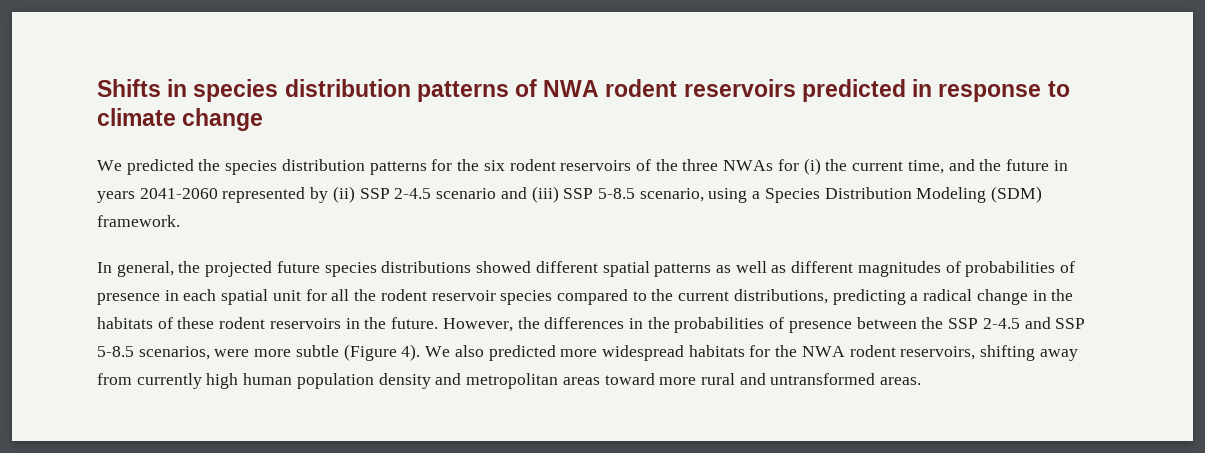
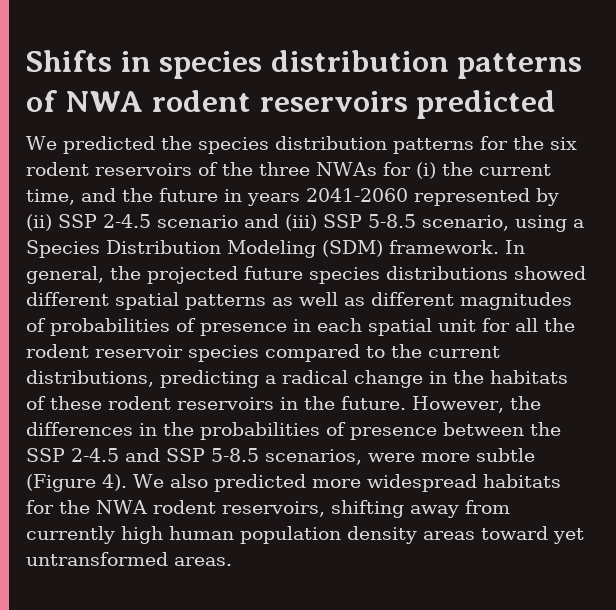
- Shifts in species distribution patterns of NWA rodent reservoirs predicted in response to climate change
+ Shifts in species distribution patterns of NWA rodent reservoirs predicted
- We predicted the species distribution patterns for the six rodent reservoirs of the three NWAs for (i) the current time, and the future in years 2041-2060 represented by (ii) SSP 2-4.5 scenario and (iii) SSP 5-8.5 scenario, using a Species Distribution Modeling (SDM) framework.
- In general, the projected future species distributions showed different spatial patterns as well as different magnitudes of probabilities of presence in each spatial unit for all the rodent reservoir species compared to the current distributions, predicting a radical change in the habitats of these rodent reservoirs in the future.
+ We predicted the species distribution patterns for the six rodent reservoirs of the three NWAs for (i) the current time, and the future in years 2041-2060 represented by (ii) SSP 2-4.5 scenario and (iii) SSP 5-8.5 scenario, using a Species Distribution Modeling (SDM) framework. In general, the projected future species distributions showed different spatial patterns as well as different magnitudes of probabilities of presence in each spatial unit for all the rodent reservoir species compared to the current distributions, predicting a radical change in the habitats of these rodent reservoirs in the future.
- We also predicted more widespread habitats for the NWA rodent reservoirs, shifting away from currently high human population density and metropolitan areas toward more rural and untransformed areas.
+ We also predicted more widespread habitats for the NWA rodent reservoirs, shifting away from currently high human population density areas toward yet untransformed areas.

